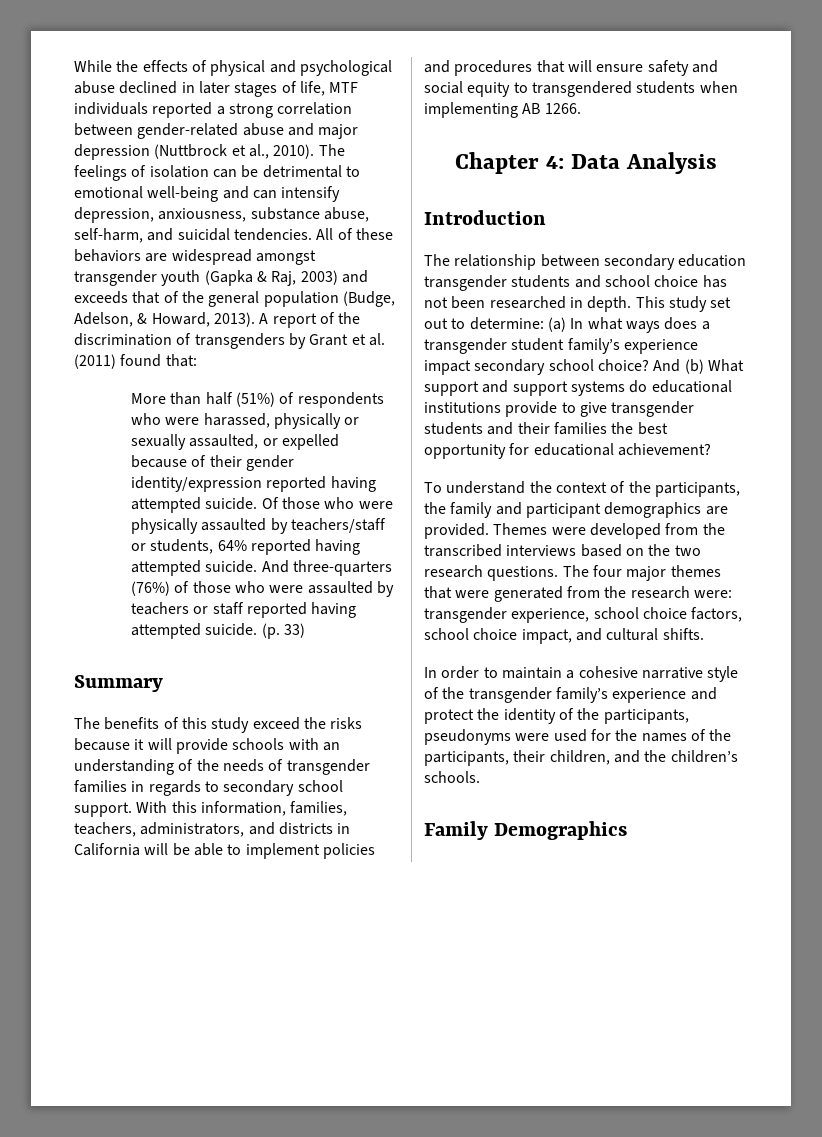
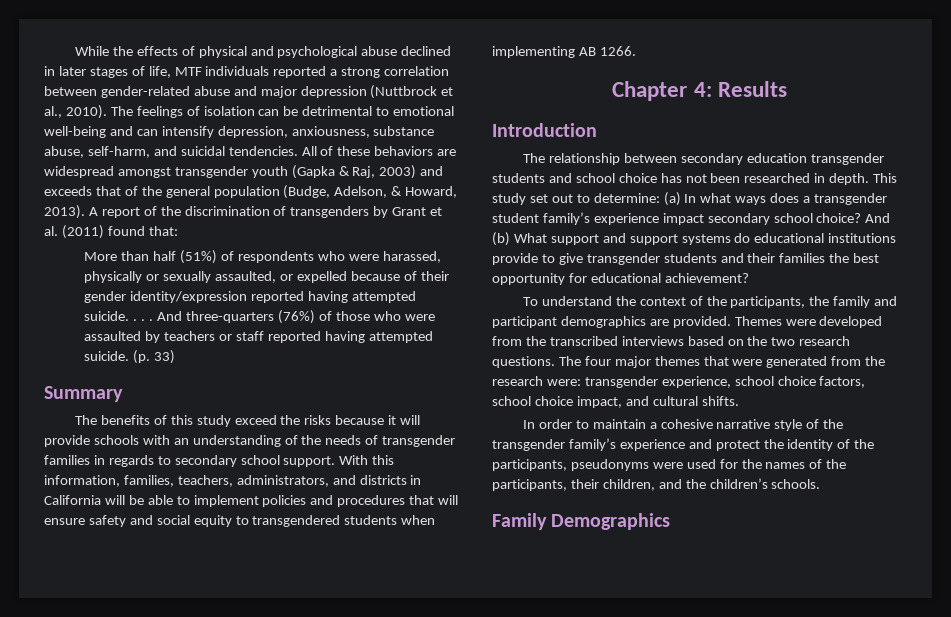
- More than half (51%) of respondents who were harassed, physically or sexually assaulted, or expelled because of their gender identity/expression reported having attempted suicide. Of those who were physically assaulted by teachers/staff or students, 64% reported having attempted suicide.
+ More than half (51%) of respondents who were harassed, physically or sexually assaulted, or expelled because of their gender identity/expression reported having attempted suicide. . . .
- Chapter 4: Data Analysis
+ Chapter 4: Results

